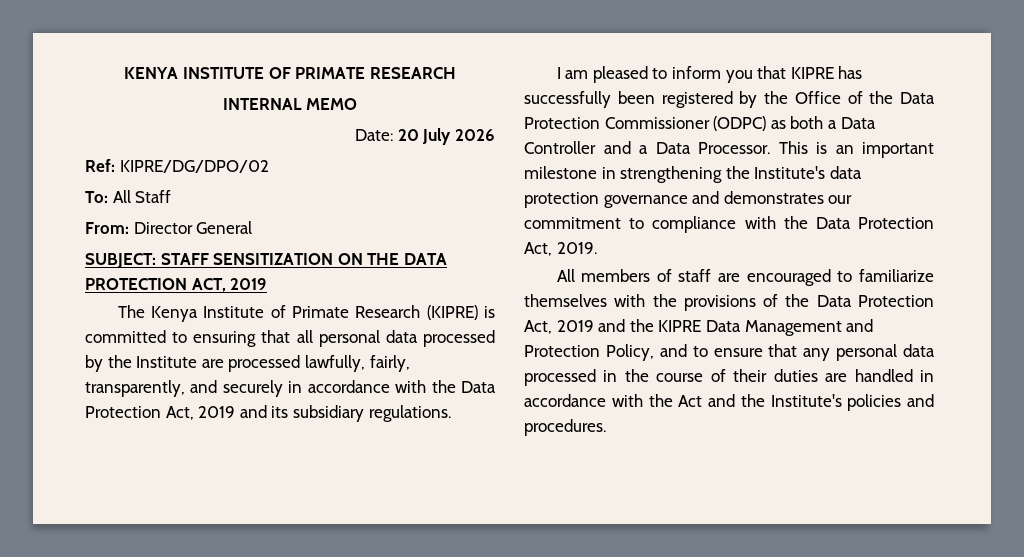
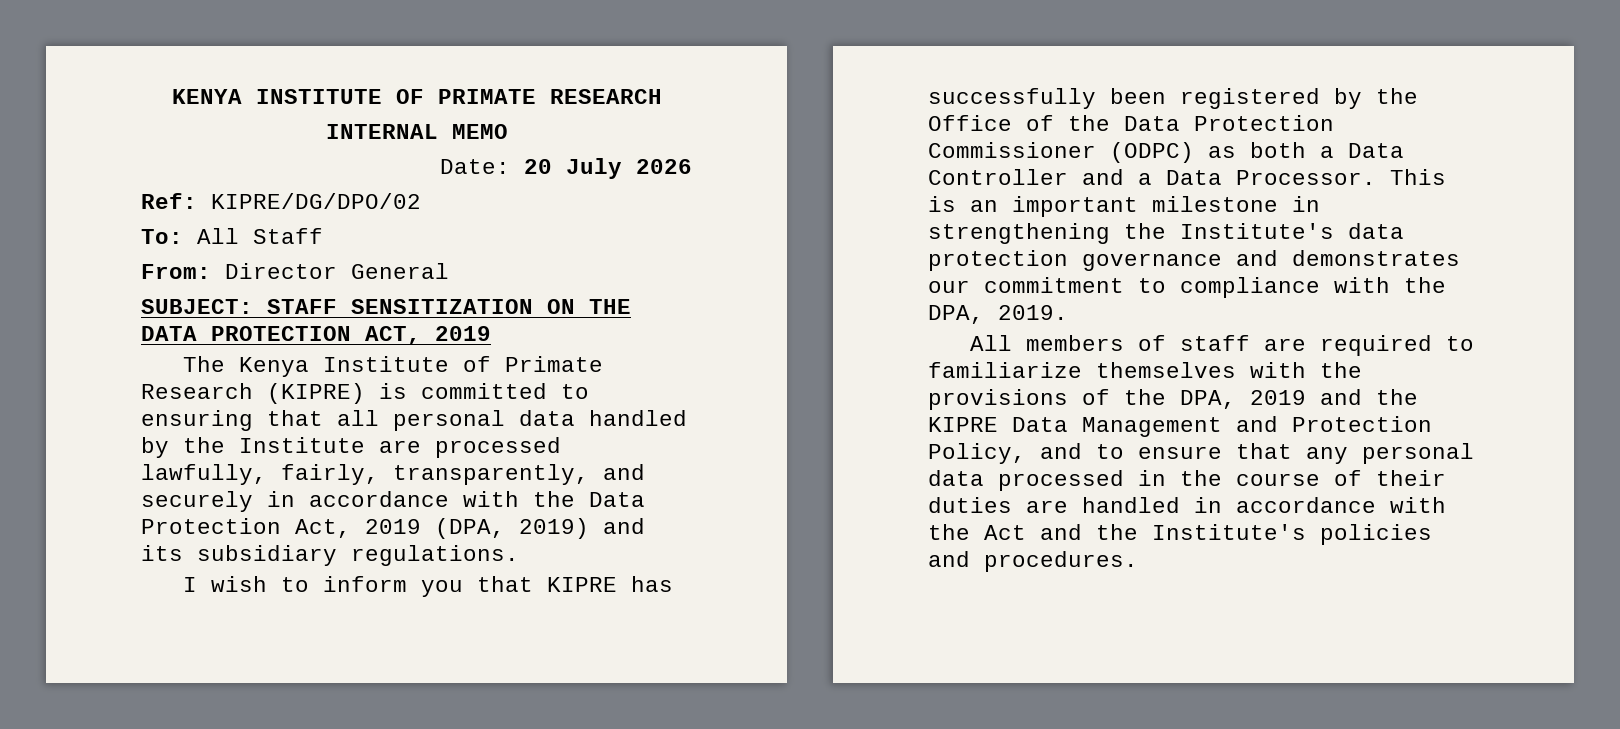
- The Kenya Institute of Primate Research (KIPRE) is committed to ensuring that all personal data processed by the Institute are processed lawfully, fairly, transparently, and securely in accordance with the Data Protection Act, 2019 and its subsidiary regulations.
+ The Kenya Institute of Primate Research (KIPRE) is committed to ensuring that all personal data handled by the Institute are processed lawfully, fairly, transparently, and securely in accordance with the Data Protection Act, 2019 (DPA, 2019) and its subsidiary regulations.
- I am pleased to inform you that KIPRE has successfully been registered by the Office of the Data Protection Commissioner (ODPC) as both a Data Controller and a Data Processor.
+ I wish to inform you that KIPRE has successfully been registered by the Office of the Data Protection Commissioner (ODPC) as both a Data Controller and a Data Processor.
- This is an important milestone in strengthening the Institute's data protection governance and demonstrates our commitment to compliance with the Data Protection Act, 2019.
+ This is an important milestone in strengthening the Institute's data protection governance and demonstrates our commitment to compliance with the DPA, 2019.
- All members of staff are encouraged to familiarize themselves with the provisions of the Data Protection Act, 2019 and the KIPRE Data Management and Protection Policy, and to ensure that any personal data processed in the course of their duties are handled in accordance with the Act and the Institute's policies and procedures.
+ All members of staff are required to familiarize themselves with the provisions of the DPA, 2019 and the KIPRE Data Management and Protection Policy, and to ensure that any personal data processed in the course of their duties are handled in accordance with the Act and the Institute's policies and procedures.

